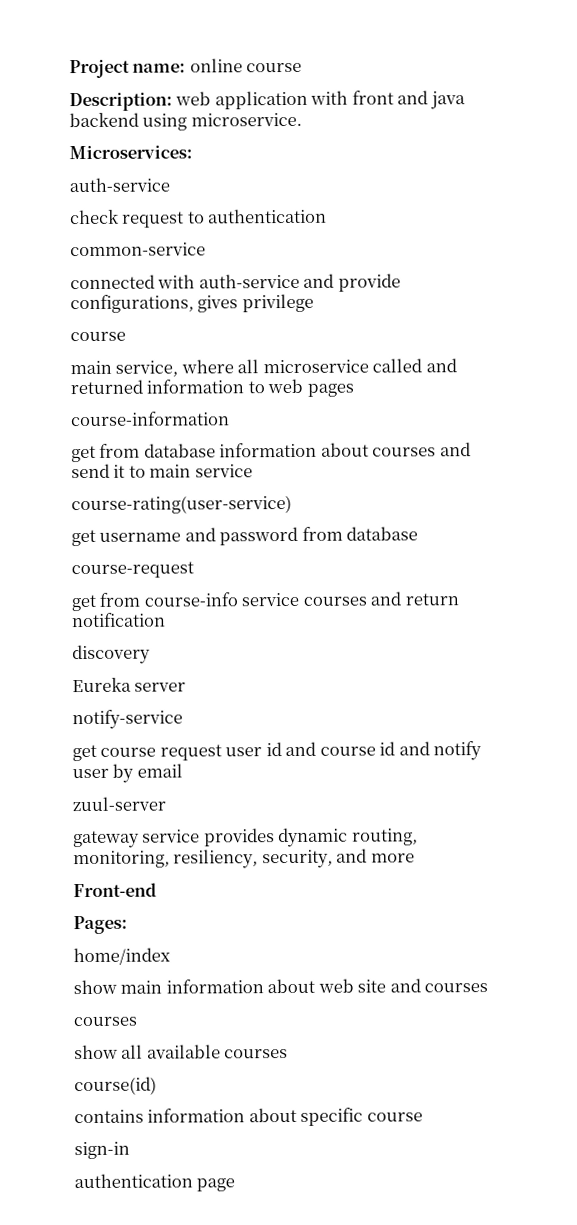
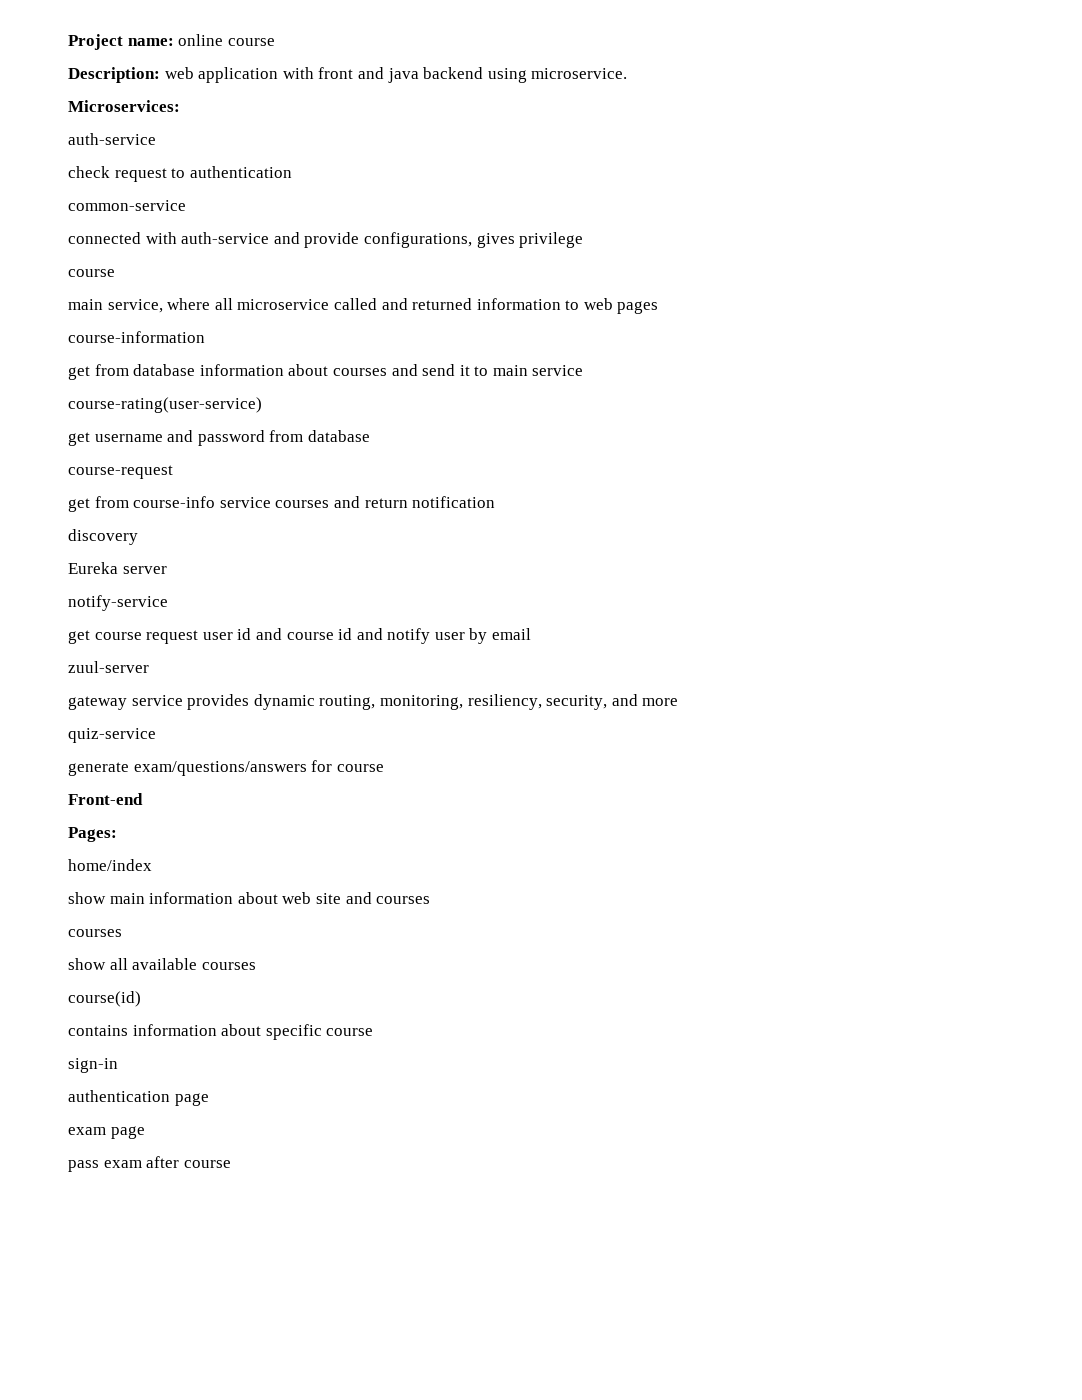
+ quiz-service
+ generate exam/questions/answers for course
+ exam page
+ pass exam after course

